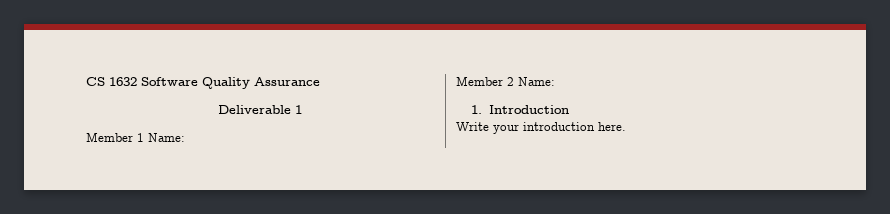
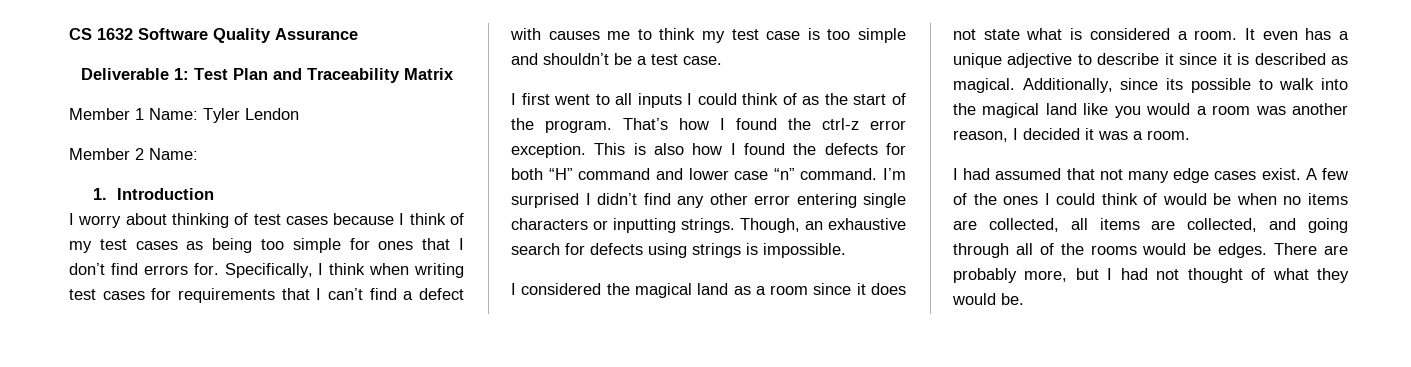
- Deliverable 1
+ Deliverable 1: Test Plan and Traceability Matrix
- Member 1 Name:
+ Member 1 Name: Tyler Lendon
- Write your introduction here.
+ I worry about thinking of test cases because I think of my test cases as being too simple for ones that I don’t find errors for. Specifically, I think when writing test cases for requirements that I can’t find a defect with causes me to think my test case is too simple and shouldn’t be a test case.
+ I first went to all inputs I could think of as the start of the program. That’s how I found the ctrl-z error exception. This is also how I found the defects for both “H” command and lower case “n” command. I’m surprised I didn’t find any other error entering single characters or inputting strings. Though, an exhaustive search for defects using strings is impossible.
+ I considered the magical land as a room since it does not state what is considered a room. It even has a unique adjective to describe it since it is described as magical. Additionally, since its possible to walk into the magical land like you would a room was another reason, I decided it was a room.
+ I had assumed that not many edge cases exist. A few of the ones I could think of would be when no items are collected, all items are collected, and going through all of the rooms would be edges. There are probably more, but I had not thought of what they would be.

